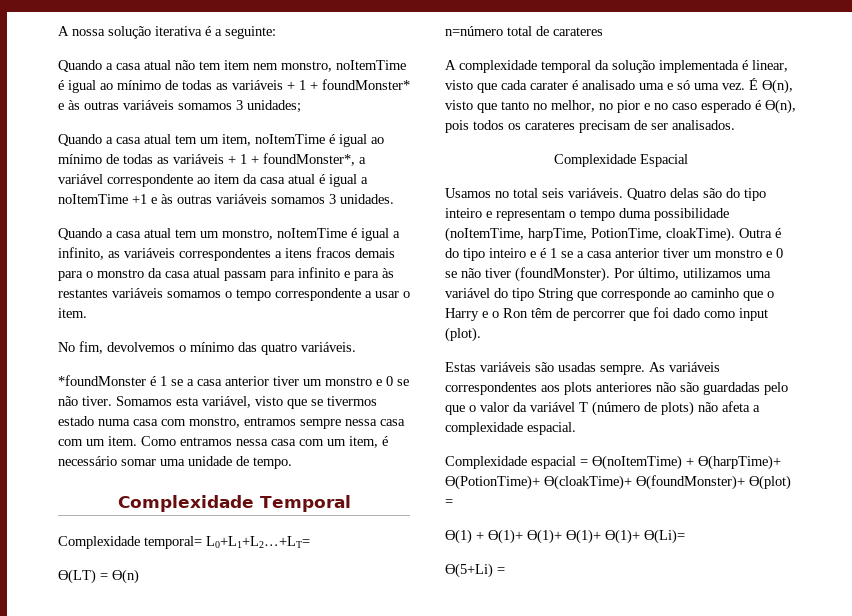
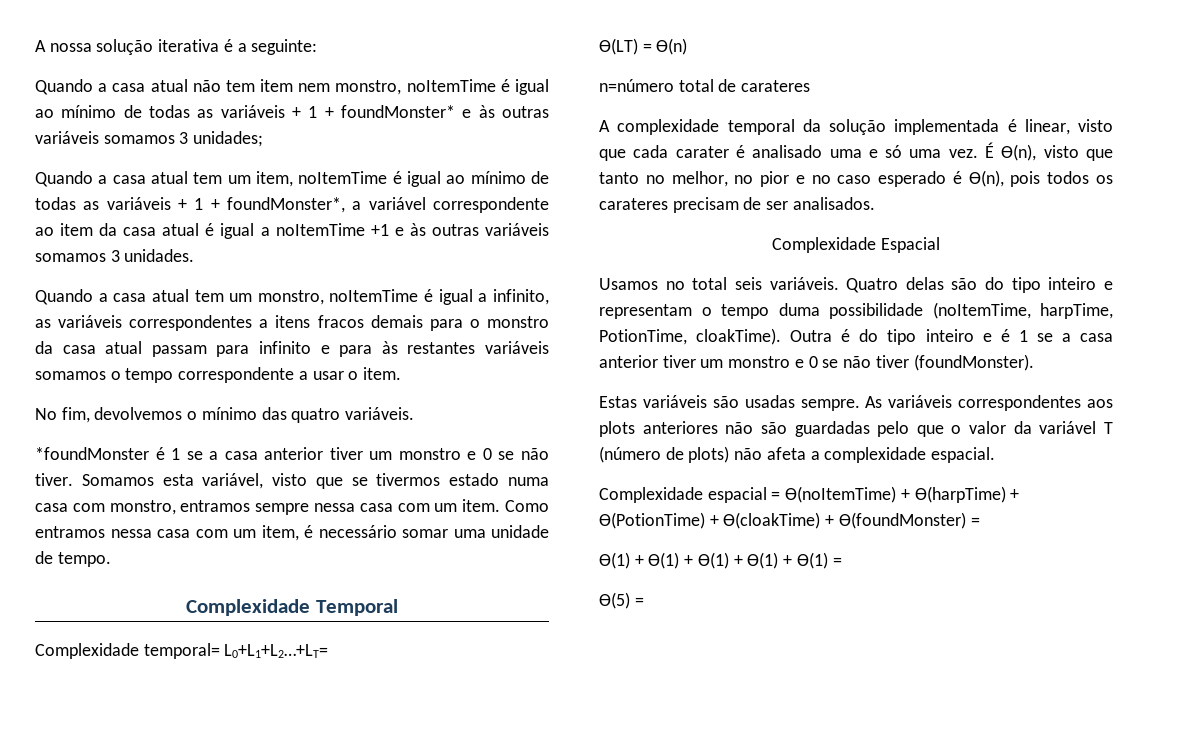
- Por último, utilizamos uma variável do tipo String que corresponde ao caminho que o Harry e o Ron têm de percorrer que foi dado como input (plot).
- Complexidade espacial = ϴ(noItemTime) + ϴ(harpTime)+ ϴ(PotionTime)+ ϴ(cloakTime)+ ϴ(foundMonster)+ ϴ(plot) =
- ϴ(1) + ϴ(1)+ ϴ(1)+ ϴ(1)+ ϴ(1)+ ϴ(Li)=
- ϴ(5+Li) =
+ Complexidade espacial = ϴ(noItemTime) + ϴ(harpTime) + ϴ(PotionTime) + ϴ(cloakTime) + ϴ(foundMonster) =
+ ϴ(1) + ϴ(1) + ϴ(1) + ϴ(1) + ϴ(1) =
+ ϴ(5) =

